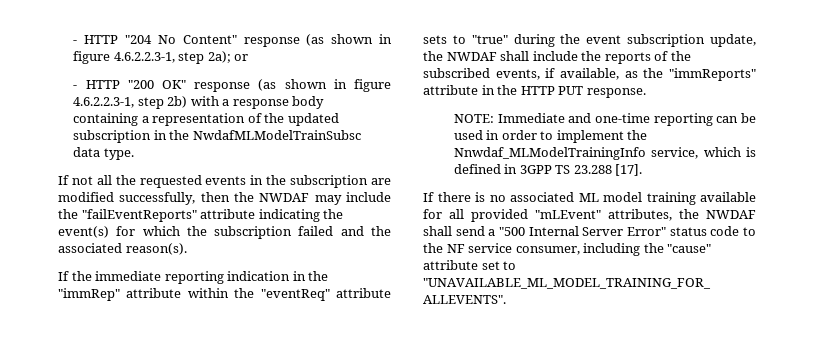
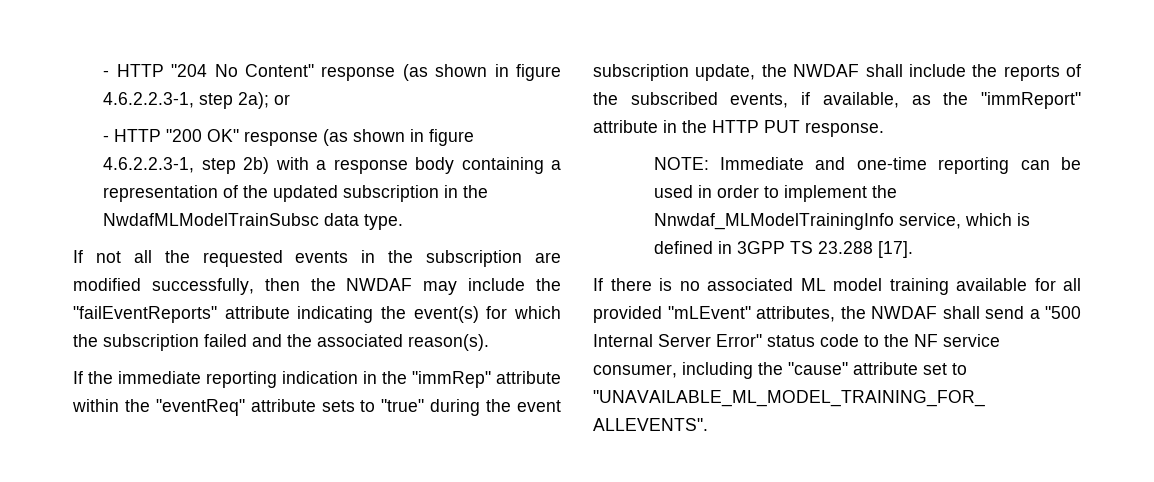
- If the immediate reporting indication in the "immRep" attribute within the "eventReq" attribute sets to "true" during the event subscription update, the NWDAF shall include the reports of the subscribed events, if available, as the "immReports" attribute in the HTTP PUT response.
+ If the immediate reporting indication in the "immRep" attribute within the "eventReq" attribute sets to "true" during the event subscription update, the NWDAF shall include the reports of the subscribed events, if available, as the "immReport" attribute in the HTTP PUT response.

